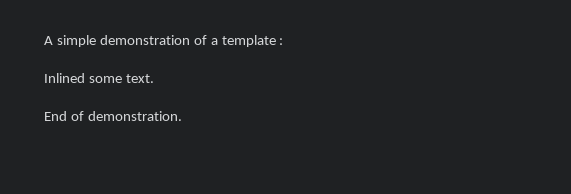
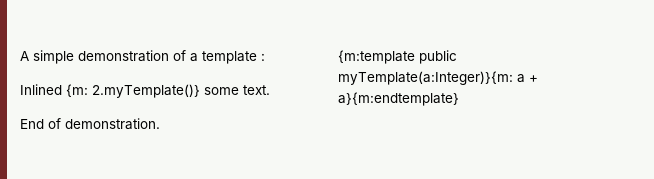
- Inlined some text.
+ Inlined {m: 2.myTemplate()} some text.
+ {m:template public myTemplate(a:Integer)}{m: a + a}{m:endtemplate}

